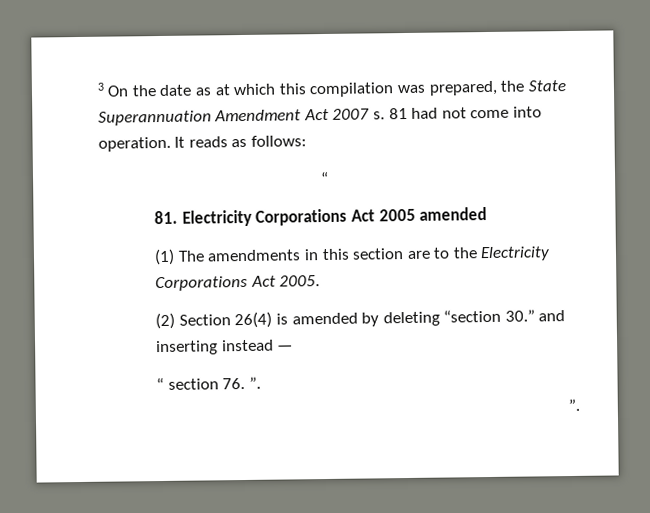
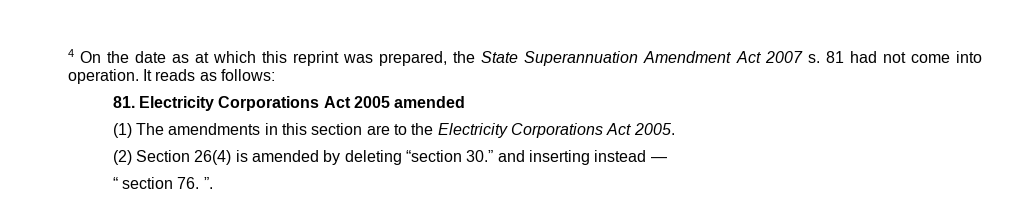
- 3 On the date as at which this compilation was prepared, the State Superannuation Amendment Act 2007 s.
+ 4 On the date as at which this reprint was prepared, the State Superannuation Amendment Act 2007 s.
  It reads as follows:
- “
  “ section 76. ”.
- ”.

